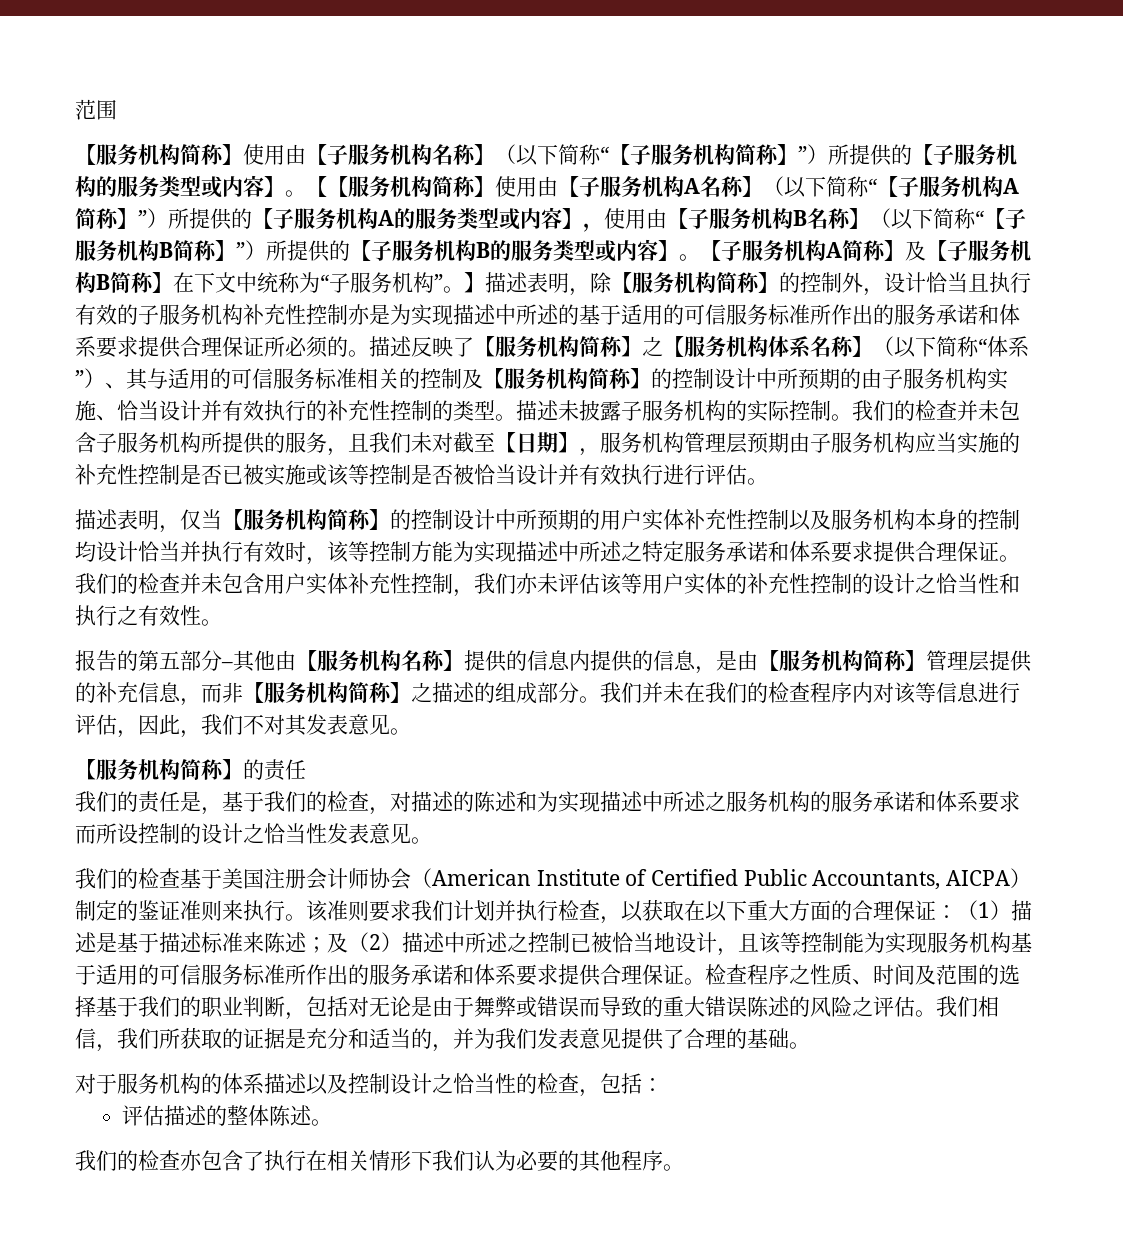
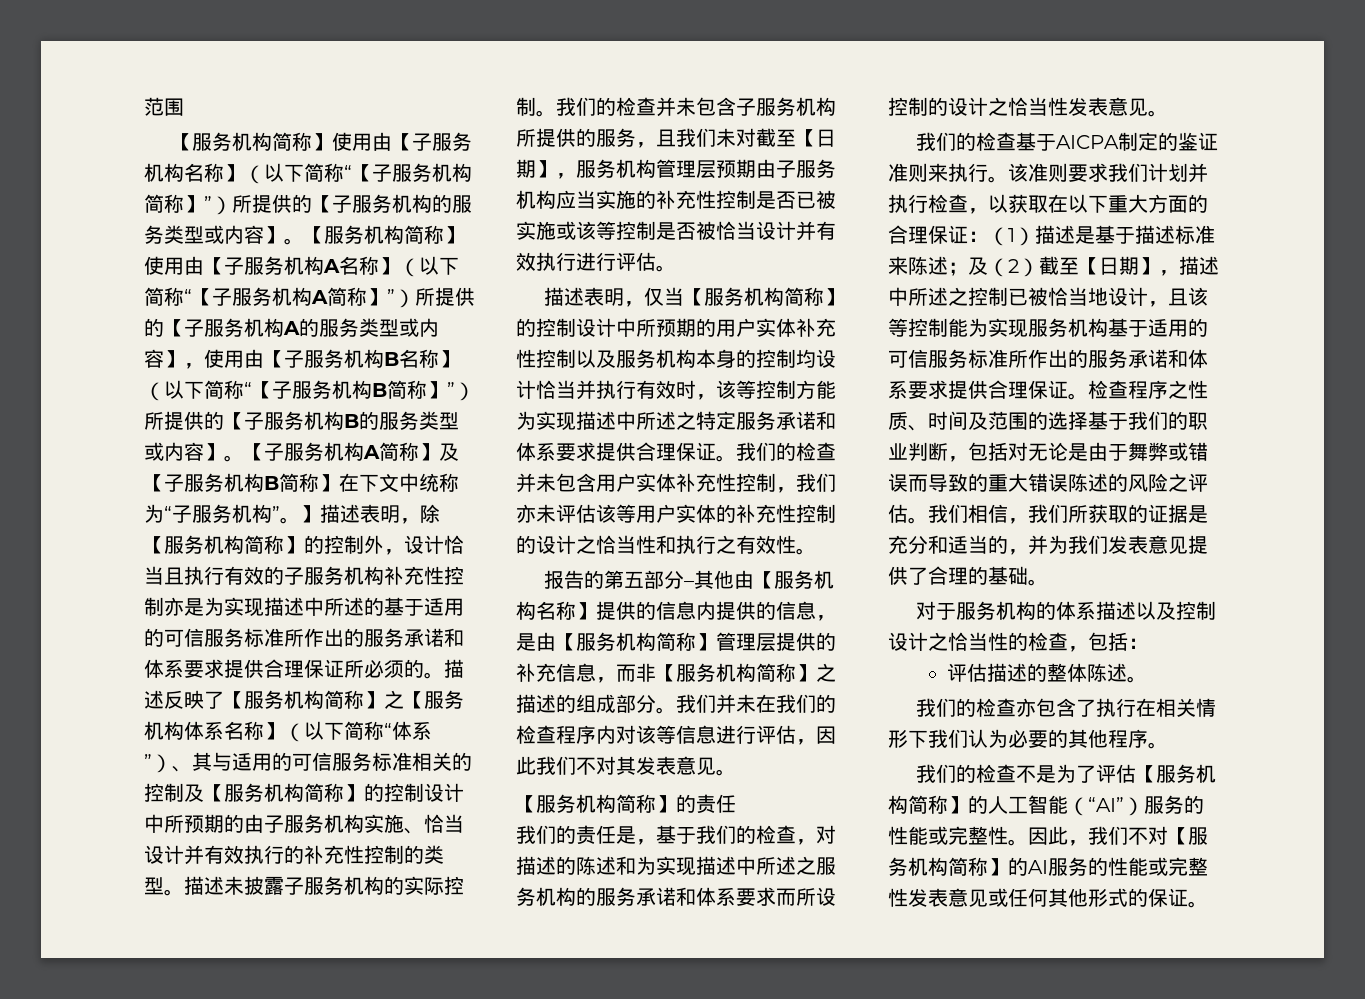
- 【【服务机构简称】使用由【子服务机构A名称】（以下简称“【子服务机构A简称】”）所提供的【子服务机构A的服务类型或内容】，使用由【子服务机构B名称】（以下简称“【子服务机构B简称】”）所提供的【子服务机构B的服务类型或内容】。
+ 【服务机构简称】使用由【子服务机构A名称】（以下简称“【子服务机构A简称】”）所提供的【子服务机构A的服务类型或内容】，使用由【子服务机构B名称】（以下简称“【子服务机构B简称】”）所提供的【子服务机构B的服务类型或内容】。
- 我们并未在我们的检查程序内对该等信息进行评估，因此，我们不对其发表意见。
+ 我们并未在我们的检查程序内对该等信息进行评估，因此我们不对其发表意见。
- 我们的检查基于美国注册会计师协会（American Institute of Certified Public Accountants, AICPA）制定的鉴证准则来执行。
+ 我们的检查基于AICPA制定的鉴证准则来执行。
- 该准则要求我们计划并执行检查，以获取在以下重大方面的合理保证：（1）描述是基于描述标准来陈述；及（2）描述中所述之控制已被恰当地设计，且该等控制能为实现服务机构基于适用的可信服务标准所作出的服务承诺和体系要求提供合理保证。
+ 该准则要求我们计划并执行检查，以获取在以下重大方面的合理保证：（1）描述是基于描述标准来陈述；及（2）截至【日期】，描述中所述之控制已被恰当地设计，且该等控制能为实现服务机构基于适用的可信服务标准所作出的服务承诺和体系要求提供合理保证。
+ 我们的检查不是为了评估【服务机构简称】的人工智能（“AI”）服务的性能或完整性。因此，我们不对【服务机构简称】的AI服务的性能或完整性发表意见或任何其他形式的保证。

